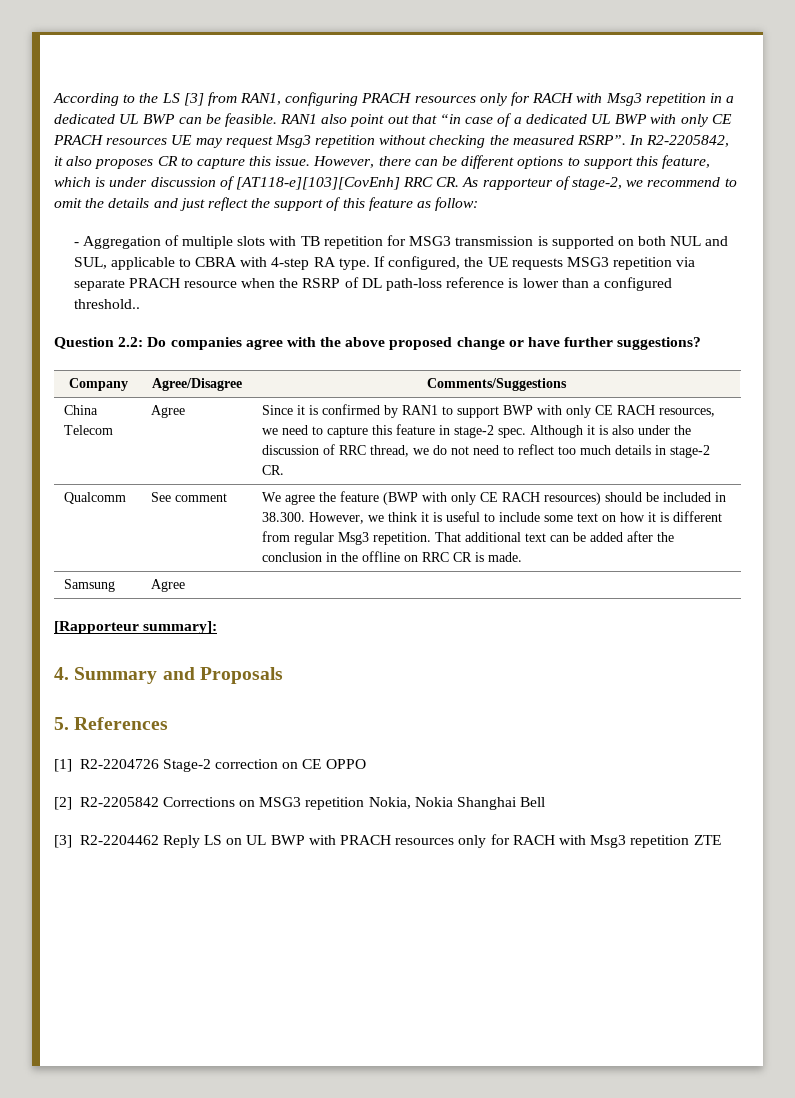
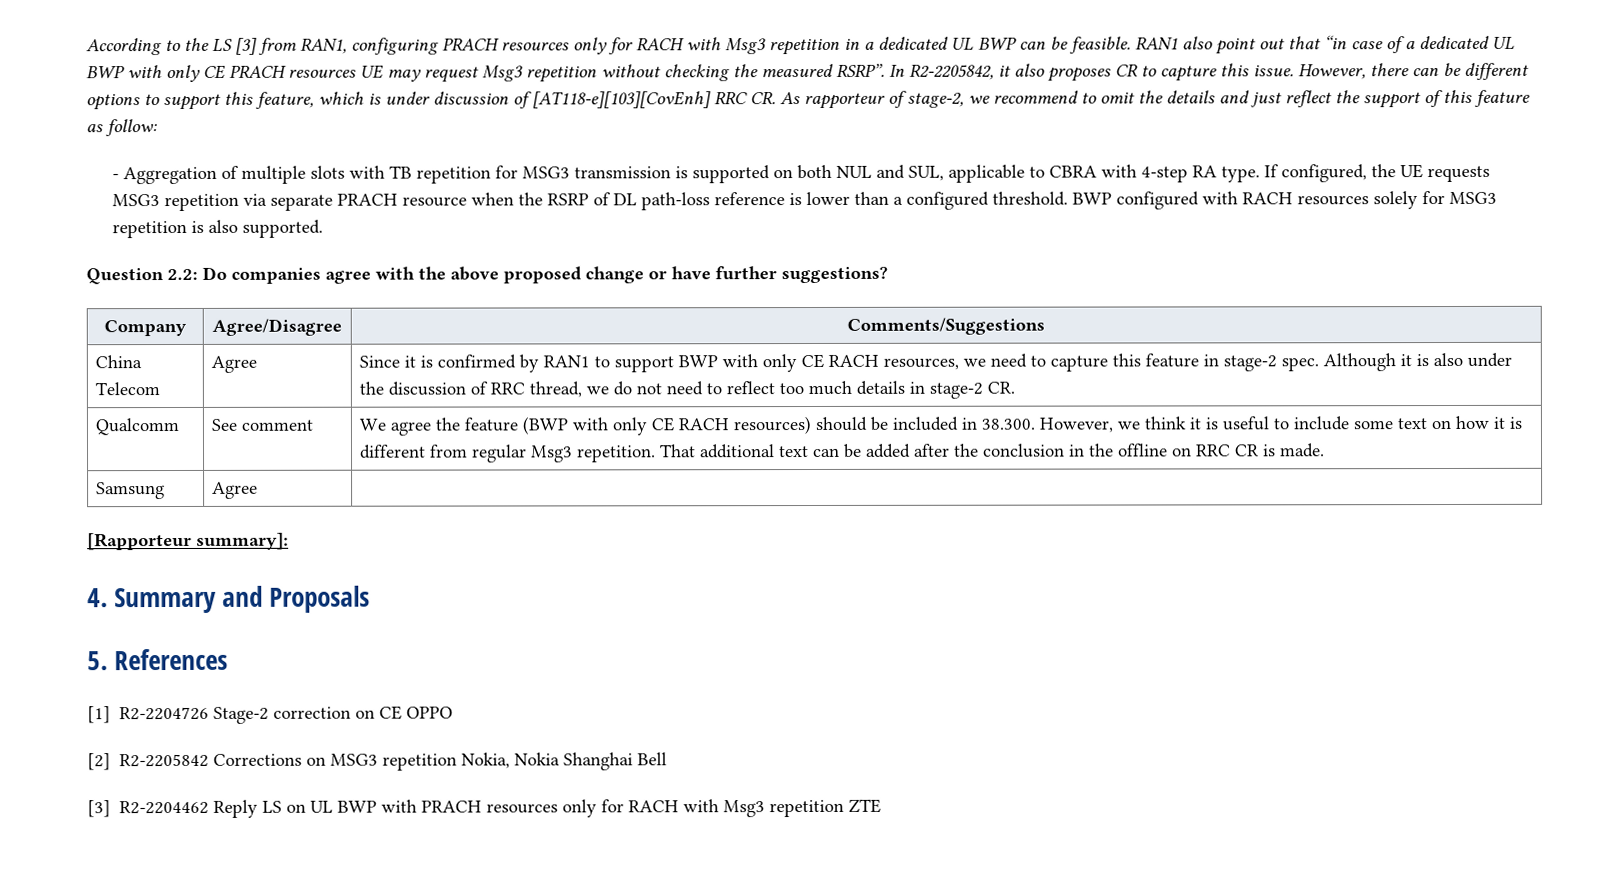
- If configured, the UE requests MSG3 repetition via separate PRACH resource when the RSRP of DL path-loss reference is lower than a configured threshold..
+ If configured, the UE requests MSG3 repetition via separate PRACH resource when the RSRP of DL path-loss reference is lower than a configured threshold. BWP configured with RACH resources solely for MSG3 repetition is also supported.

